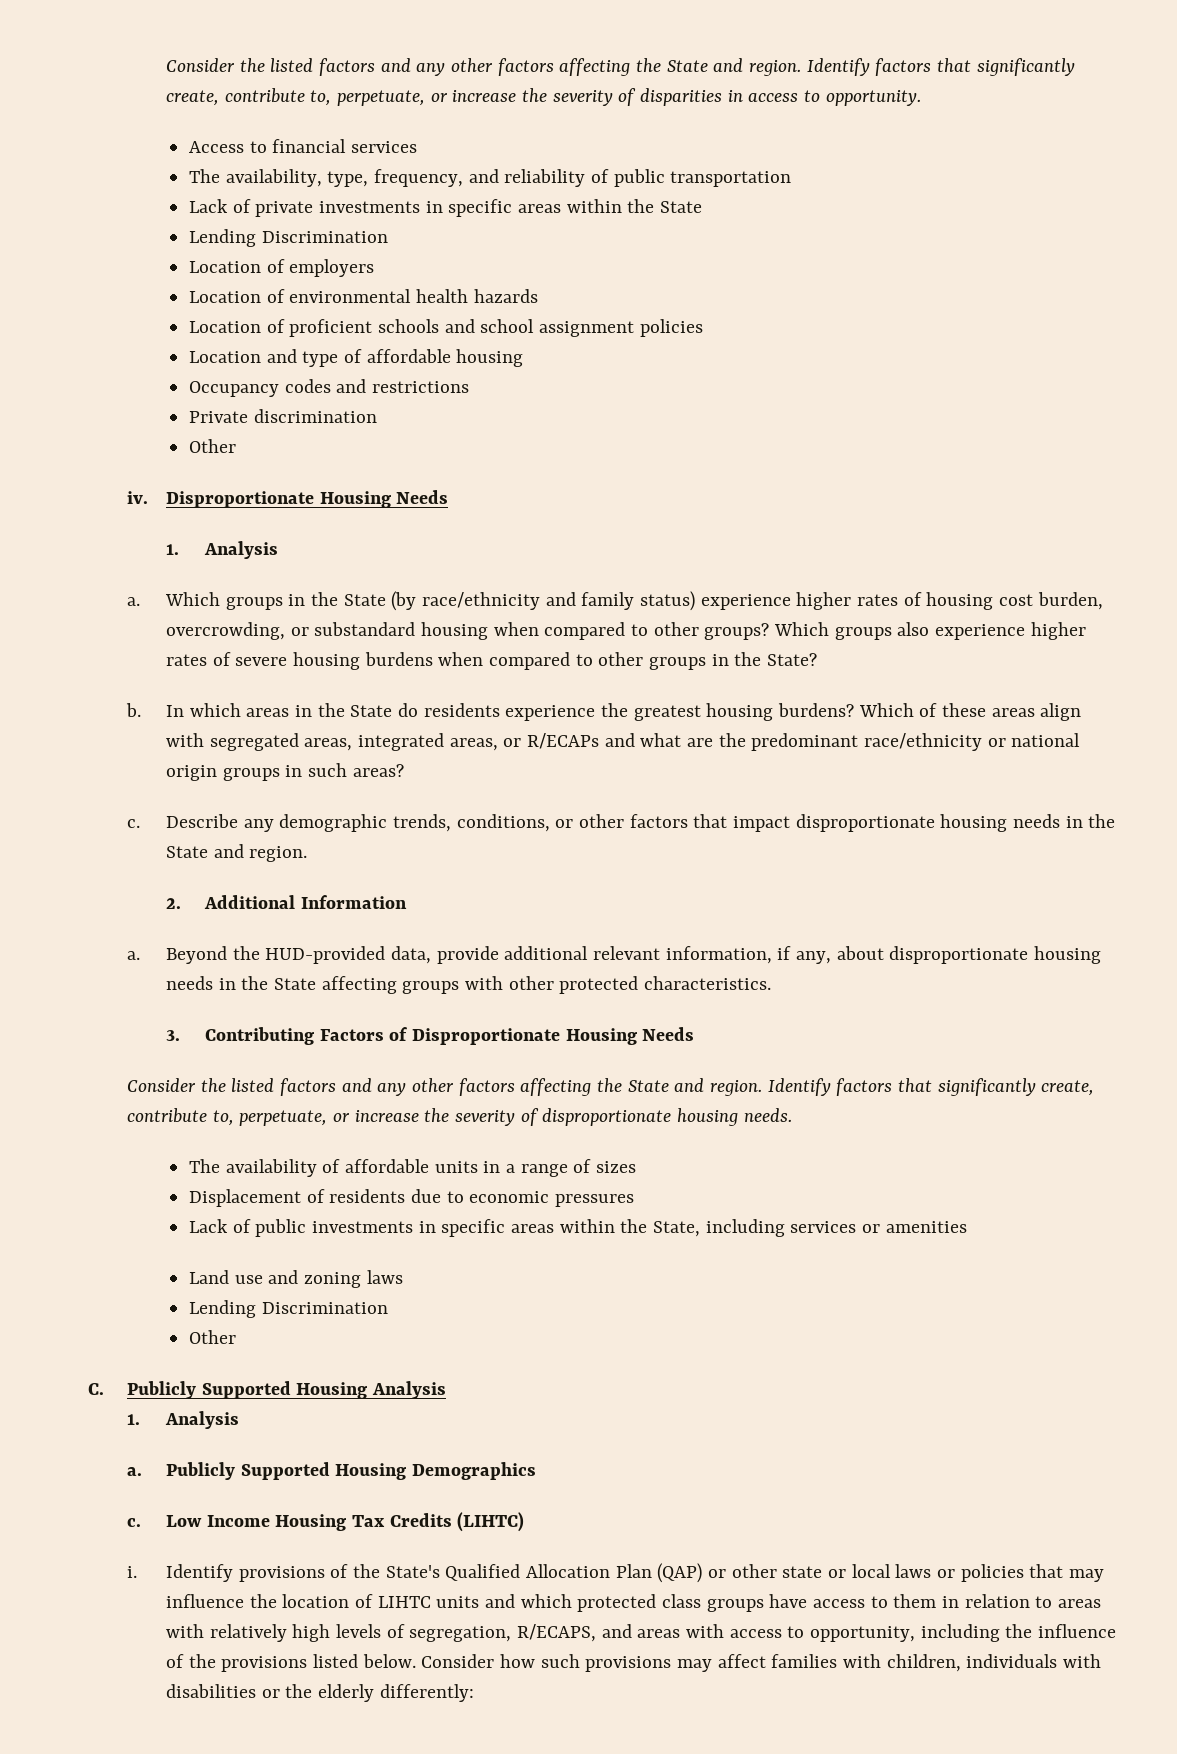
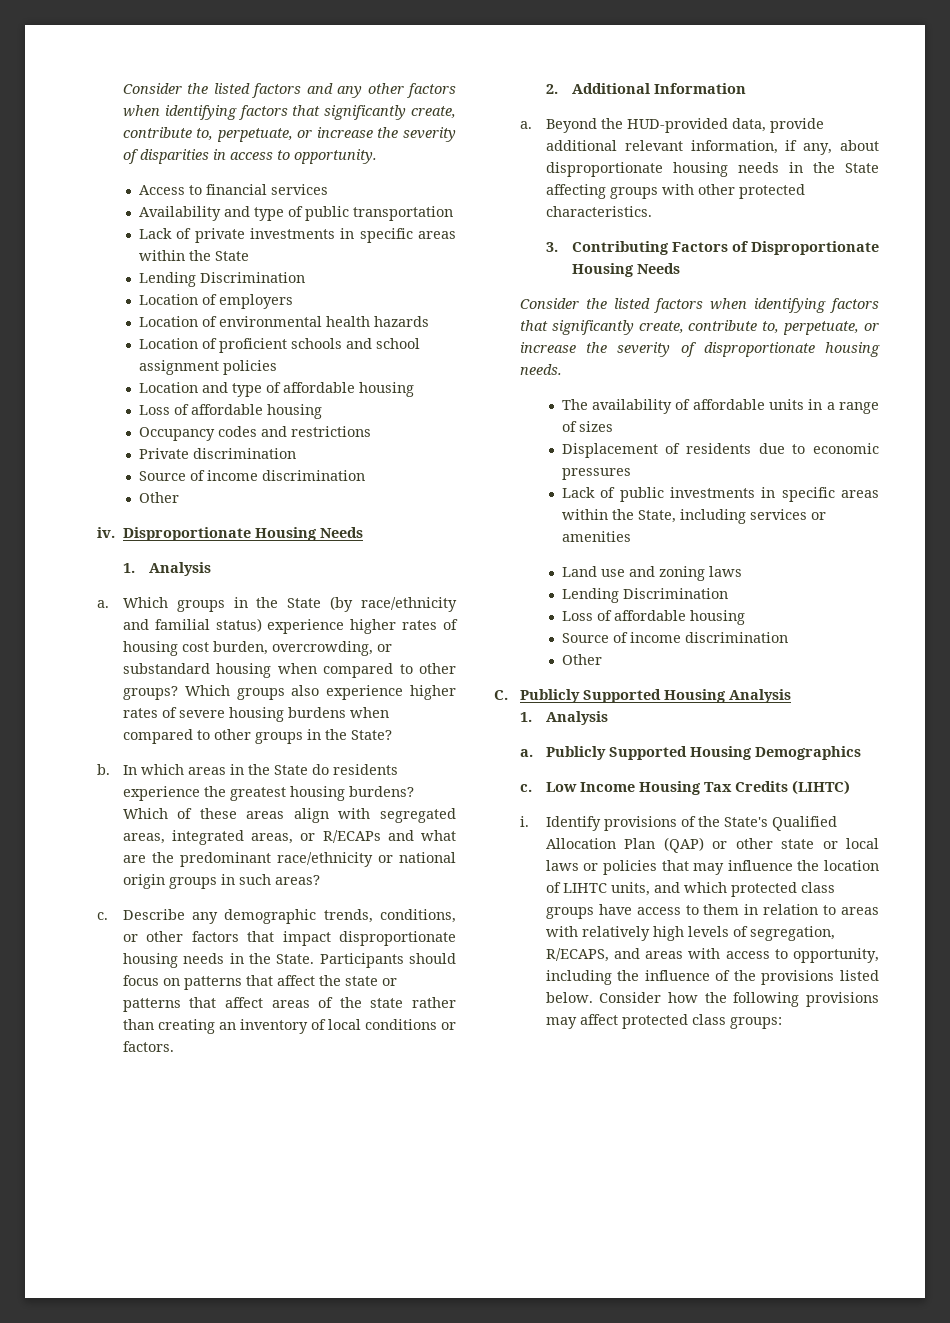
- Consider the listed factors and any other factors affecting the State and region. Identify factors that significantly create, contribute to, perpetuate, or increase the severity of disparities in access to opportunity.
+ Consider the listed factors and any other factors when identifying factors that significantly create, contribute to, perpetuate, or increase the severity of disparities in access to opportunity.
- The availability, type, frequency, and reliability of public transportation
+ Availability and type of public transportation
  Location and type of affordable housing
+ Loss of affordable housing
  Private discrimination
+ Source of income discrimination
- Which groups in the State (by race/ethnicity and family status) experience higher rates of housing cost burden, overcrowding, or substandard housing when compared to other groups?
+ Which groups in the State (by race/ethnicity and familial status) experience higher rates of housing cost burden, overcrowding, or substandard housing when compared to other groups?
- Describe any demographic trends, conditions, or other factors that impact disproportionate housing needs in the State and region.
+ Describe any demographic trends, conditions, or other factors that impact disproportionate housing needs in the State. Participants should focus on patterns that affect the state or patterns that affect areas of the state rather than creating an inventory of local conditions or factors.
- Consider the listed factors and any other factors affecting the State and region. Identify factors that significantly create, contribute to, perpetuate, or increase the severity of disproportionate housing needs.
+ Consider the listed factors when identifying factors that significantly create, contribute to, perpetuate, or increase the severity of disproportionate housing needs.
  Land use and zoning laws
  Lending Discrimination
+ Loss of affordable housing
+ Source of income discrimination
- Identify provisions of the State's Qualified Allocation Plan (QAP) or other state or local laws or policies that may influence the location of LIHTC units and which protected class groups have access to them in relation to areas with relatively high levels of segregation, R/ECAPS, and areas with access to opportunity, including the influence of the provisions listed below.
+ Identify provisions of the State's Qualified Allocation Plan (QAP) or other state or local laws or policies that may influence the location of LIHTC units, and which protected class groups have access to them in relation to areas with relatively high levels of segregation, R/ECAPS, and areas with access to opportunity, including the influence of the provisions listed below.
- Consider how such provisions may affect families with children, individuals with disabilities or the elderly differently:
+ Consider how the following provisions may affect protected class groups:

